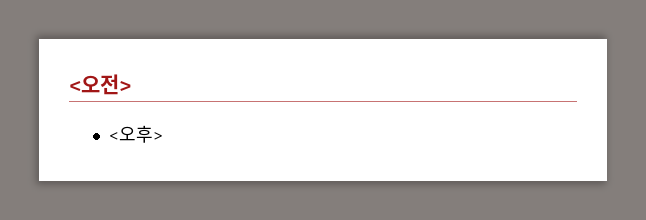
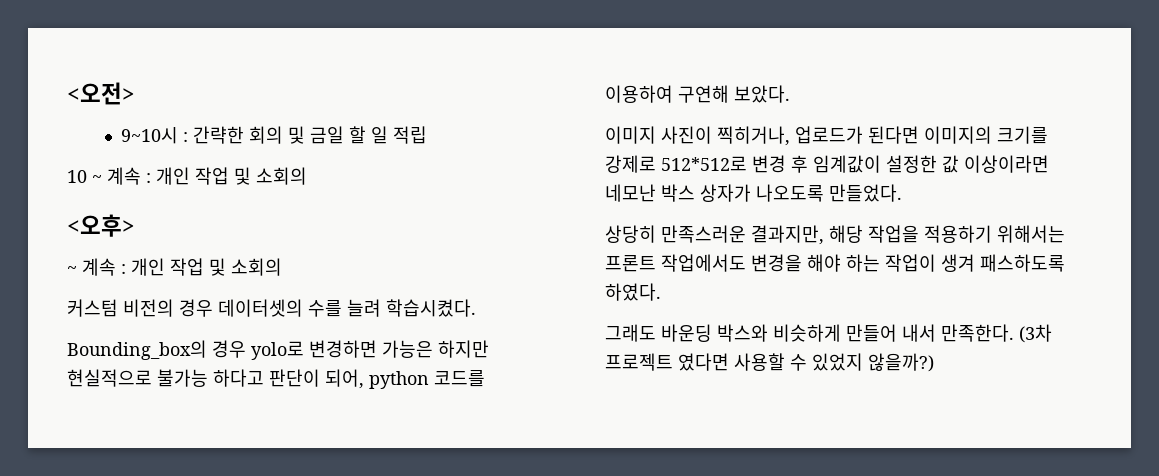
+ 9~10시 : 간략한 회의 및 금일 할 일 적립
+ 10 ~ 계속 : 개인 작업 및 소회의
  <오후>
+ ~ 계속 : 개인 작업 및 소회의
+ 커스텀 비전의 경우 데이터셋의 수를 늘려 학습시켰다.
+ Bounding_box의 경우 yolo로 변경하면 가능은 하지만 현실적으로 불가능 하다고 판단이 되어, python 코드를 이용하여 구연해 보았다.
+ 이미지 사진이 찍히거나, 업로드가 된다면 이미지의 크기를 강제로 512*512로 변경 후 임계값이 설정한 값 이상이라면 네모난 박스 상자가 나오도록 만들었다.
+ 상당히 만족스러운 결과지만, 해당 작업을 적용하기 위해서는 프론트 작업에서도 변경을 해야 하는 작업이 생겨 패스하도록 하였다.
+ 그래도 바운딩 박스와 비슷하게 만들어 내서 만족한다. (3차 프로젝트 였다면 사용할 수 있었지 않을까?)

